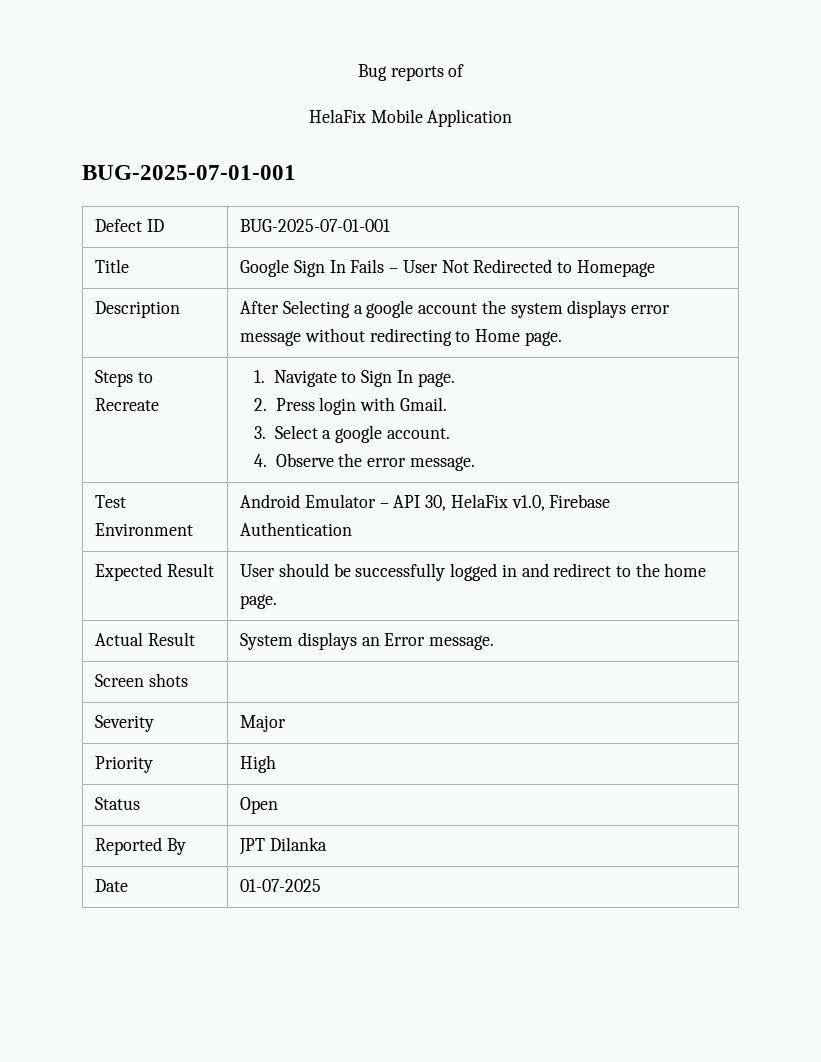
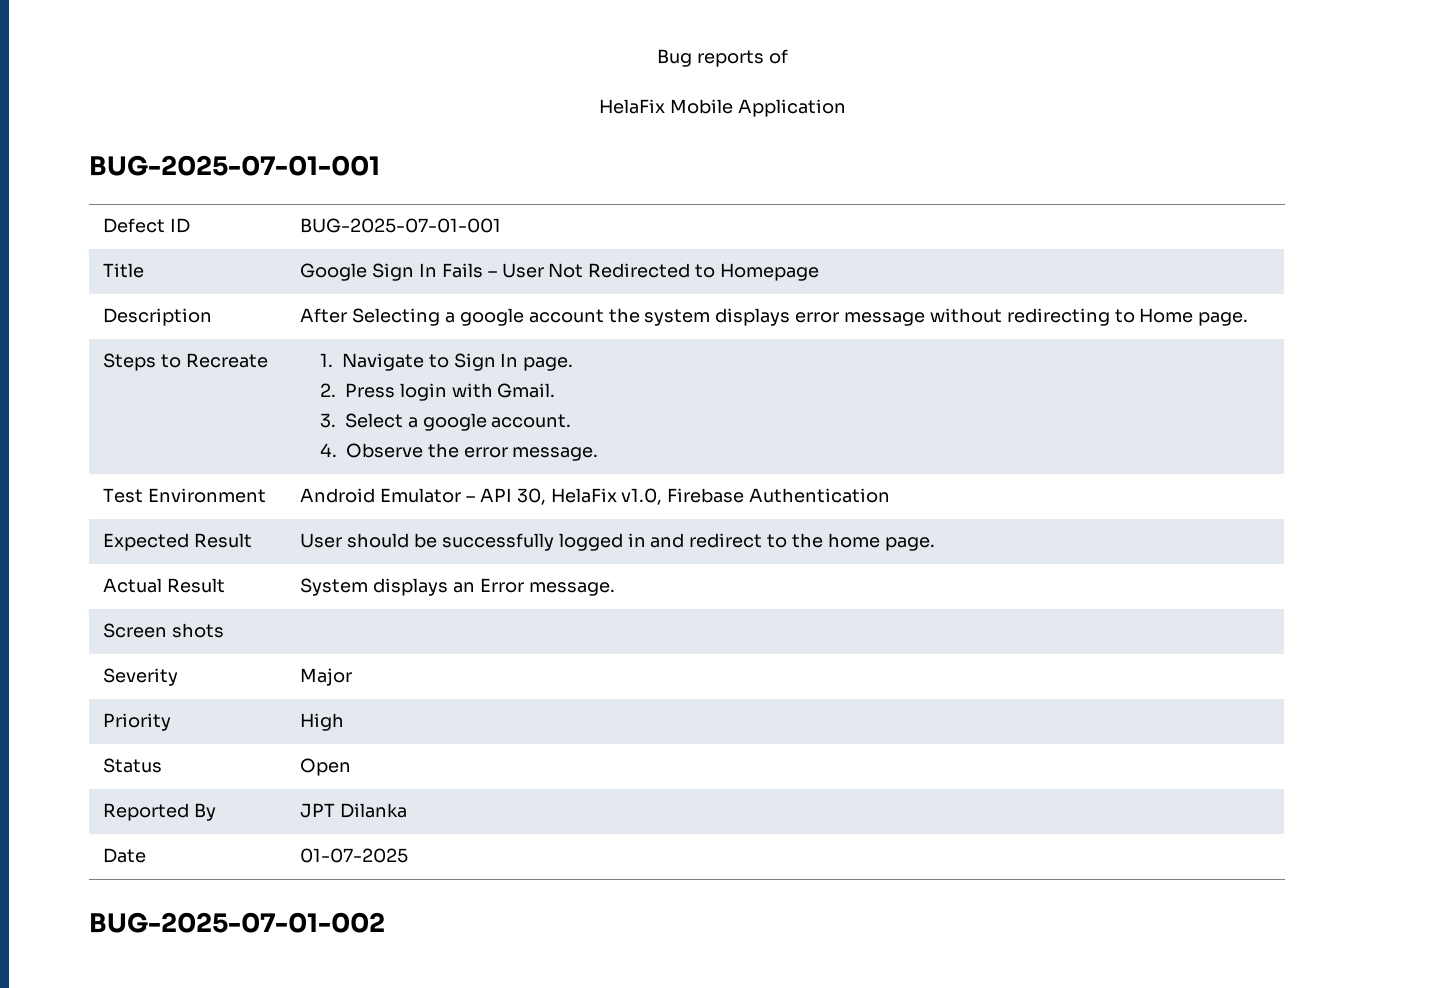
+ BUG-2025-07-01-002

